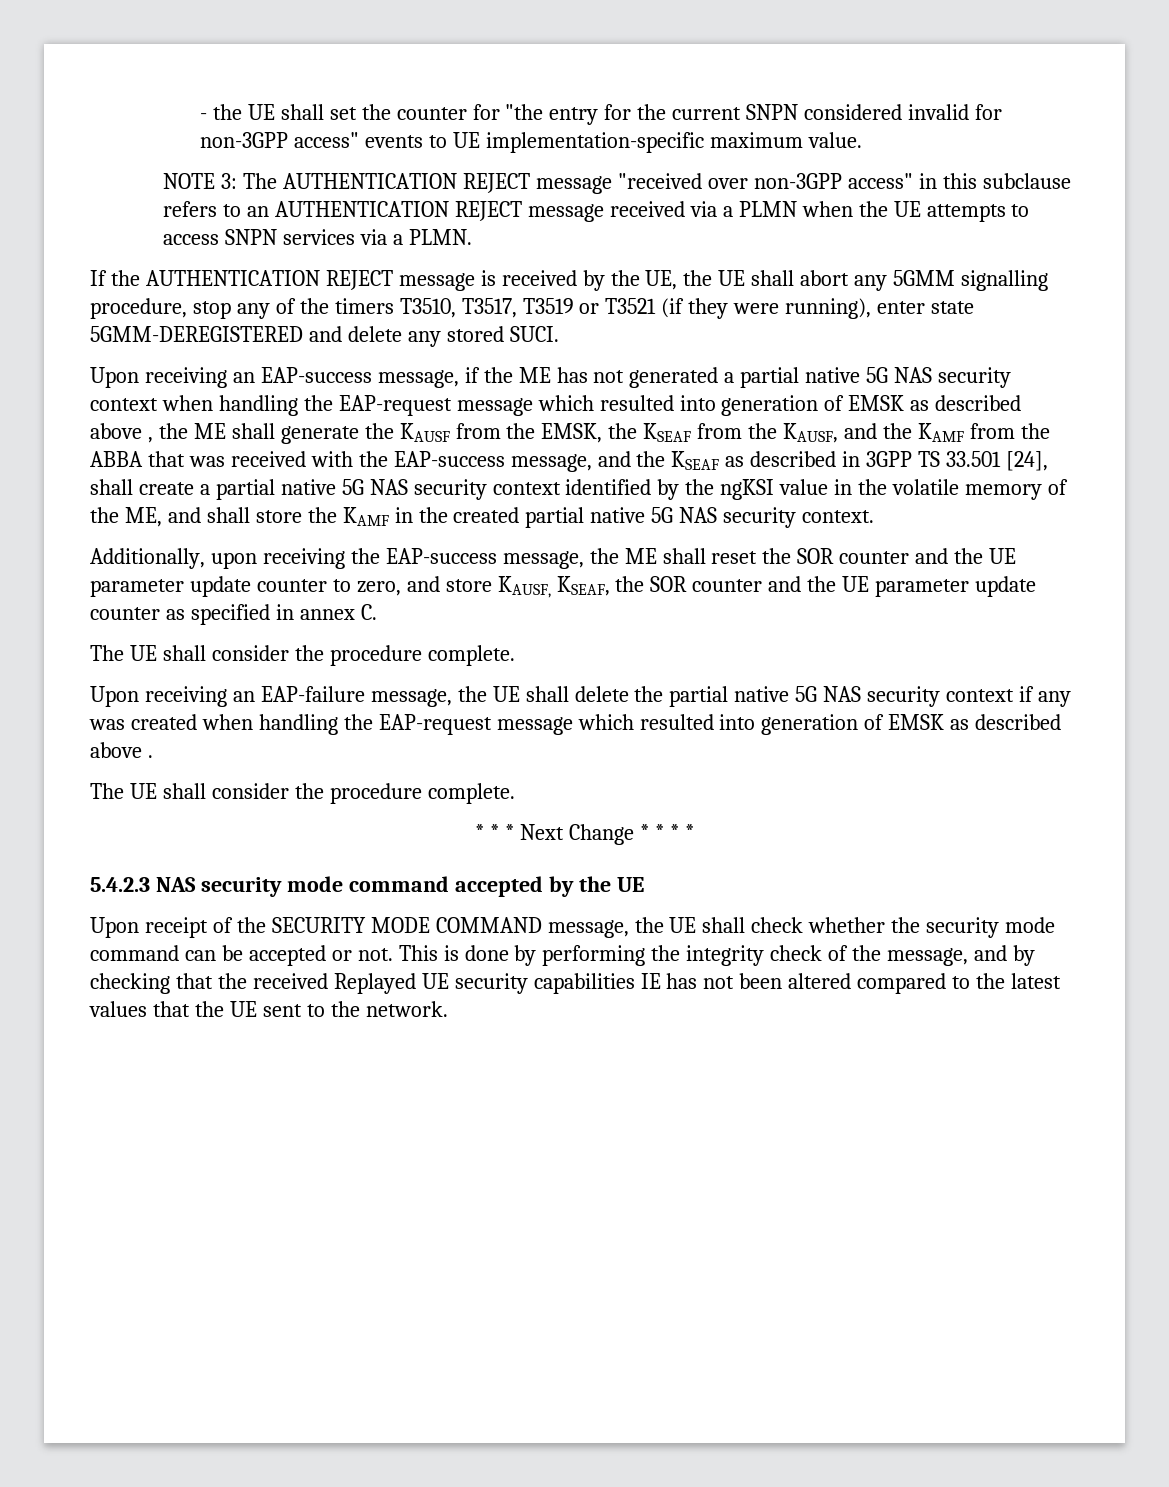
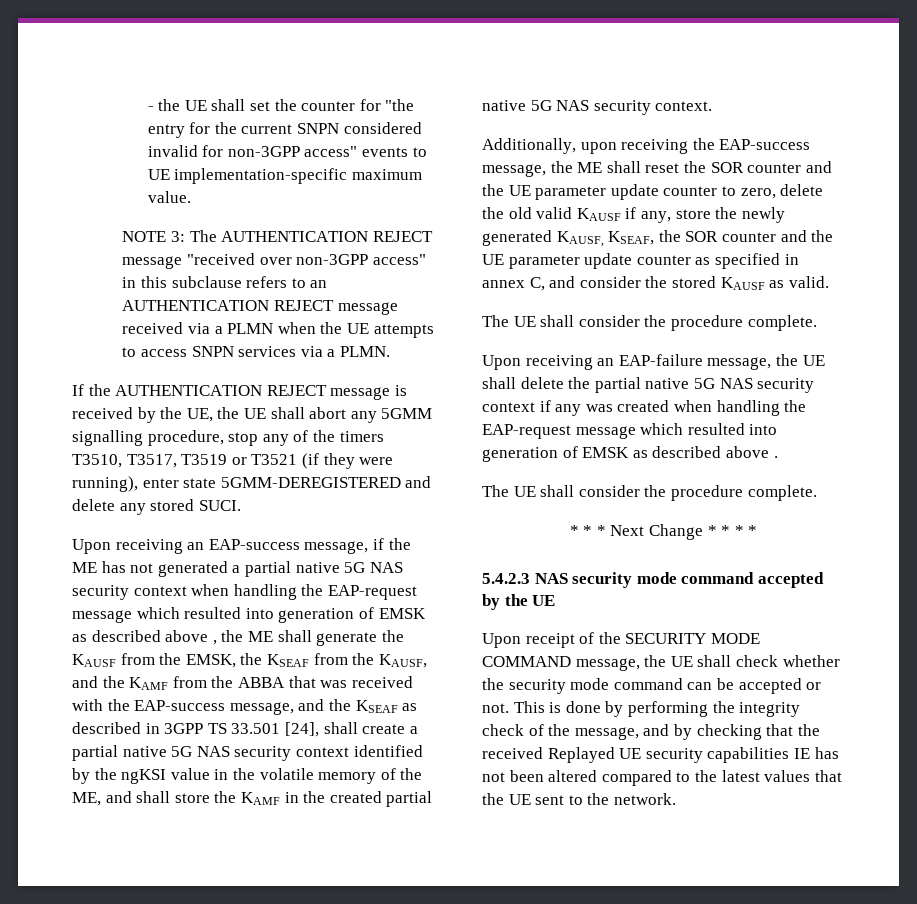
- Additionally, upon receiving the EAP-success message, the ME shall reset the SOR counter and the UE parameter update counter to zero, and store KAUSF, KSEAF, the SOR counter and the UE parameter update counter as specified in annex C.
+ Additionally, upon receiving the EAP-success message, the ME shall reset the SOR counter and the UE parameter update counter to zero, delete the old valid KAUSF if any, store the newly generated KAUSF, KSEAF, the SOR counter and the UE parameter update counter as specified in annex C, and consider the stored KAUSF as valid.

